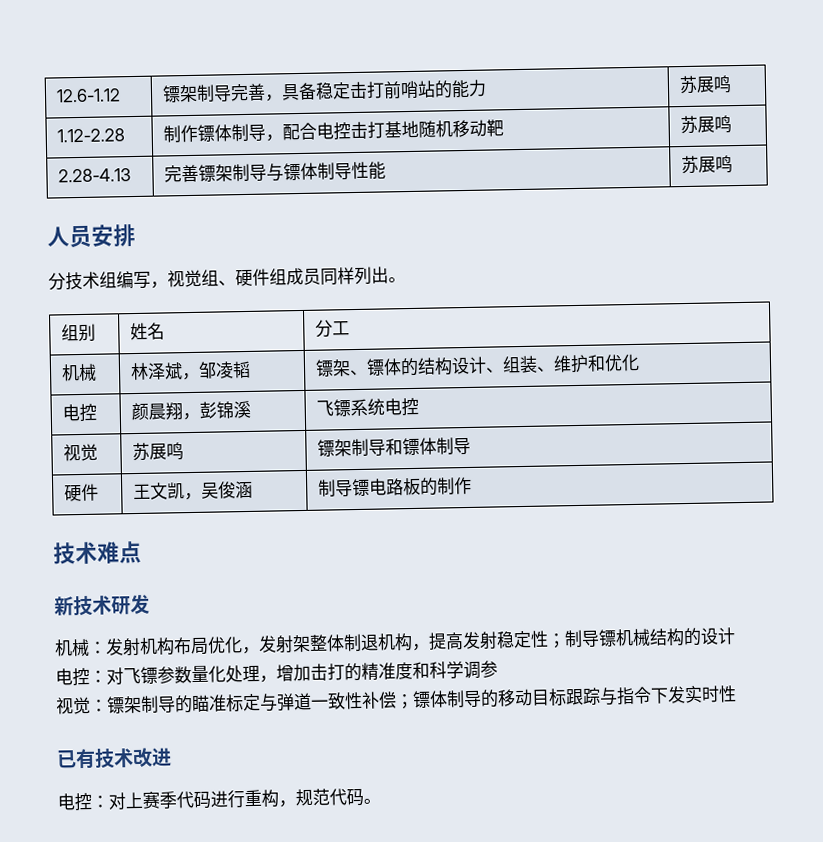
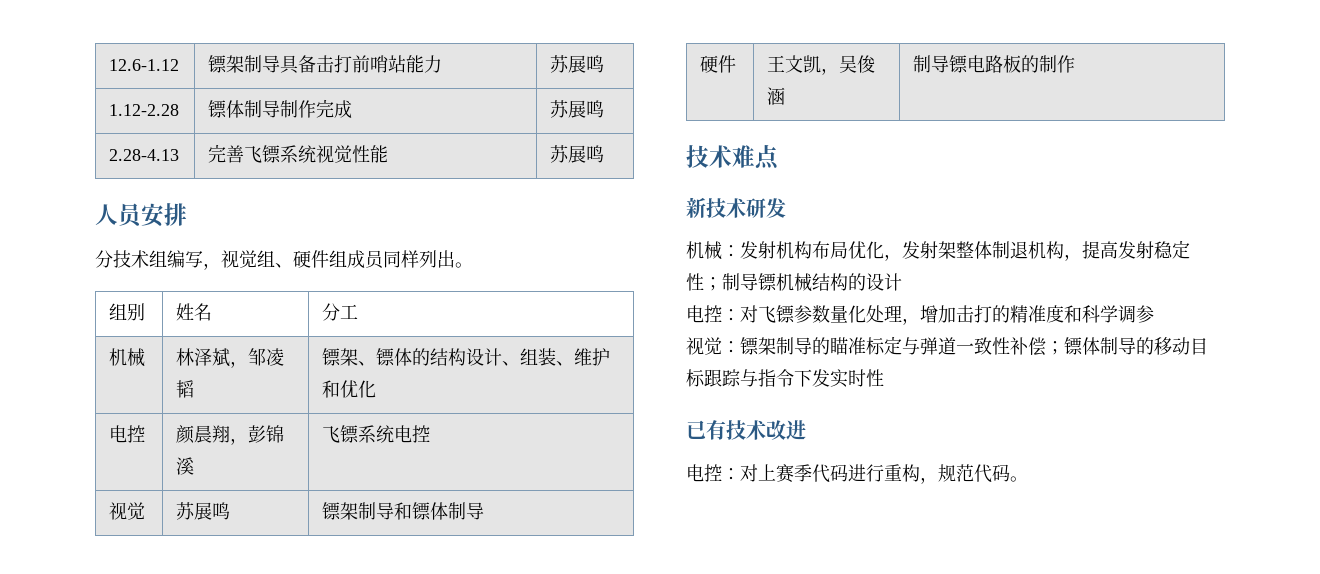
- 12.6-1.12 | 镖架制导完善，具备稳定击打前哨站的能力 | 苏展鸣
+ 12.6-1.12 | 镖架制导具备击打前哨站能力 | 苏展鸣
- 1.12-2.28 | 制作镖体制导，配合电控击打基地随机移动靶 | 苏展鸣
+ 1.12-2.28 | 镖体制导制作完成 | 苏展鸣
- 2.28-4.13 | 完善镖架制导与镖体制导性能 | 苏展鸣
+ 2.28-4.13 | 完善飞镖系统视觉性能 | 苏展鸣

